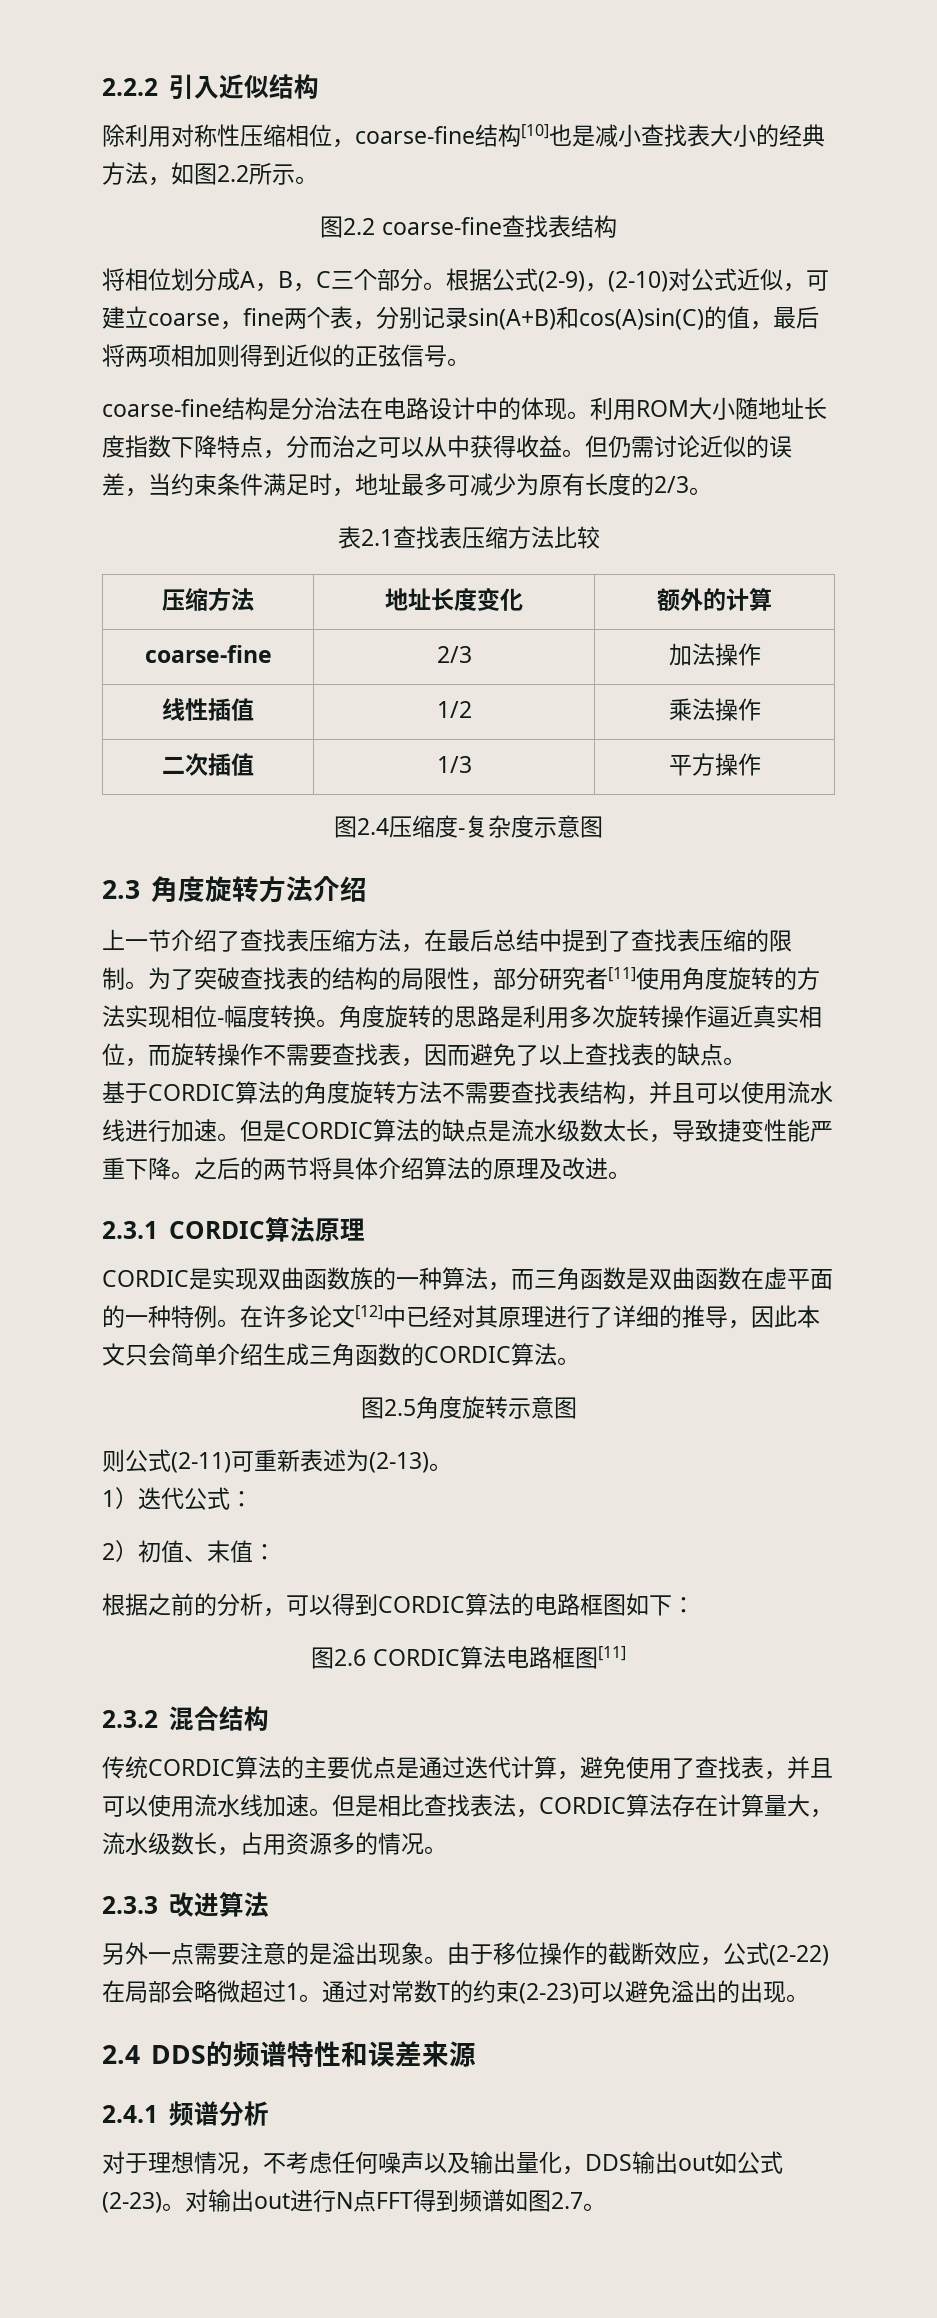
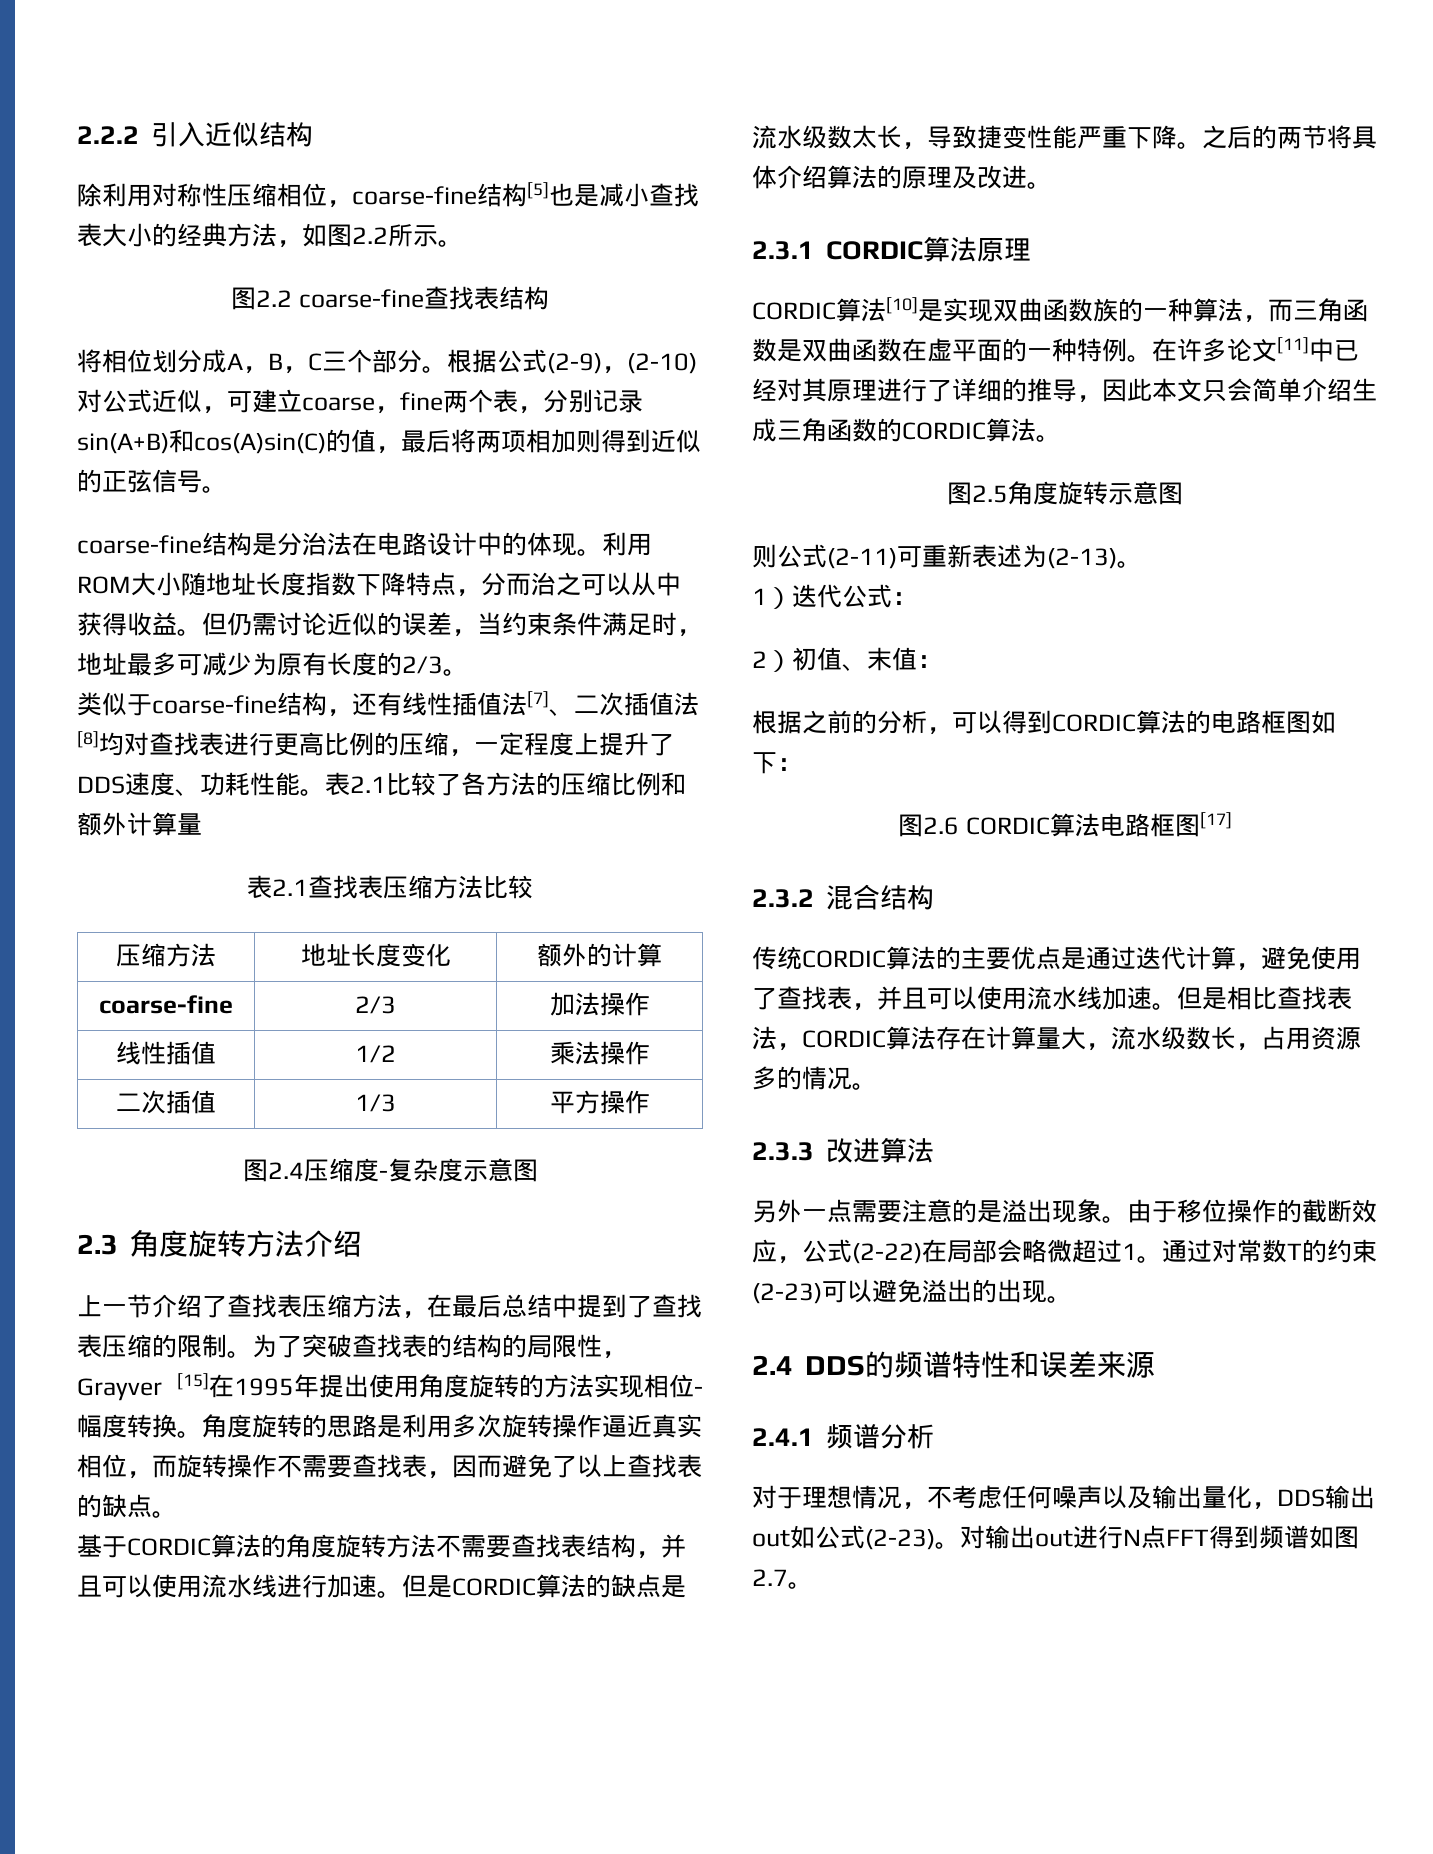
- 除利用对称性压缩相位，coarse-fine结构[10]也是减小查找表大小的经典方法，如图2.2所示。
+ 除利用对称性压缩相位，coarse-fine结构[5]也是减小查找表大小的经典方法，如图2.2所示。
+ 类似于coarse-fine结构，还有线性插值法[7]、二次插值法[8]均对查找表进行更高比例的压缩，一定程度上提升了DDS速度、功耗性能。表2.1比较了各方法的压缩比例和额外计算量
- 为了突破查找表的结构的局限性，部分研究者[11]使用角度旋转的方法实现相位-幅度转换。
+ 为了突破查找表的结构的局限性，Grayver [15]在1995年提出使用角度旋转的方法实现相位-幅度转换。
- CORDIC是实现双曲函数族的一种算法，而三角函数是双曲函数在虚平面的一种特例。
+ CORDIC算法[10]是实现双曲函数族的一种算法，而三角函数是双曲函数在虚平面的一种特例。
- 在许多论文[12]中已经对其原理进行了详细的推导，因此本文只会简单介绍生成三角函数的CORDIC算法。
+ 在许多论文[11]中已经对其原理进行了详细的推导，因此本文只会简单介绍生成三角函数的CORDIC算法。
- 图2.6 CORDIC算法电路框图[11]
+ 图2.6 CORDIC算法电路框图[17]

